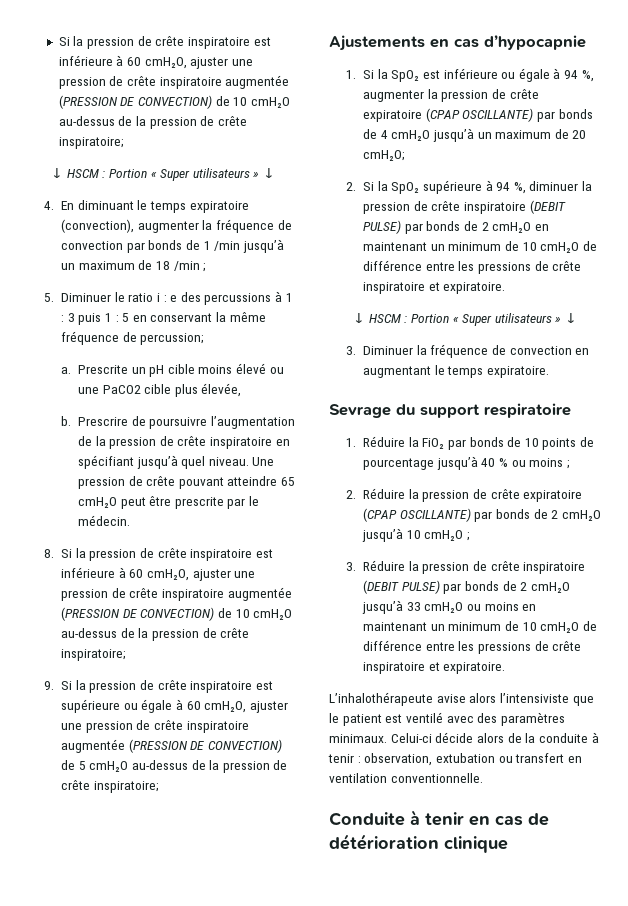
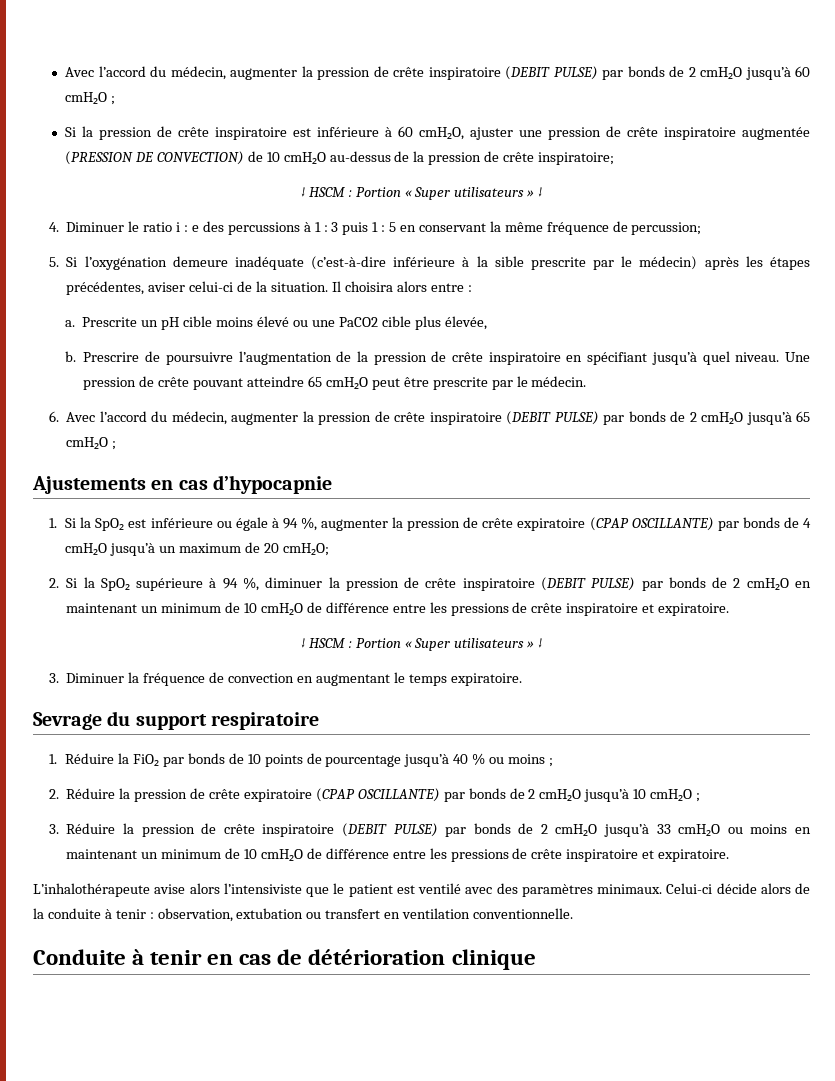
+ Avec l’accord du médecin, augmenter la pression de crête inspiratoire (DEBIT PULSE) par bonds de 2 cmH₂O jusqu’à 60 cmH₂O ;
- 4. En diminuant le temps expiratoire (convection), augmenter la fréquence de convection par bonds de 1 /min jusqu’à un maximum de 18 /min ;
- 5. Diminuer le ratio i : e des percussions à 1 : 3 puis 1 : 5 en conservant la même fréquence de percussion;
+ 4. Diminuer le ratio i : e des percussions à 1 : 3 puis 1 : 5 en conservant la même fréquence de percussion;
+ 5. Si l’oxygénation demeure inadéquate (c’est-à-dire inférieure à la sible prescrite par le médecin) après les étapes précédentes, aviser celui-ci de la situation. Il choisira alors entre :
- 8. Si la pression de crête inspiratoire est inférieure à 60 cmH₂O, ajuster une pression de crête inspiratoire augmentée (PRESSION DE CONVECTION) de 10 cmH₂O au-dessus de la pression de crête inspiratoire;
- 9. Si la pression de crête inspiratoire est supérieure ou égale à 60 cmH₂O, ajuster une pression de crête inspiratoire augmentée (PRESSION DE CONVECTION) de 5 cmH₂O au-dessus de la pression de crête inspiratoire;
+ 6. Avec l’accord du médecin, augmenter la pression de crête inspiratoire (DEBIT PULSE) par bonds de 2 cmH₂O jusqu’à 65 cmH₂O ;

